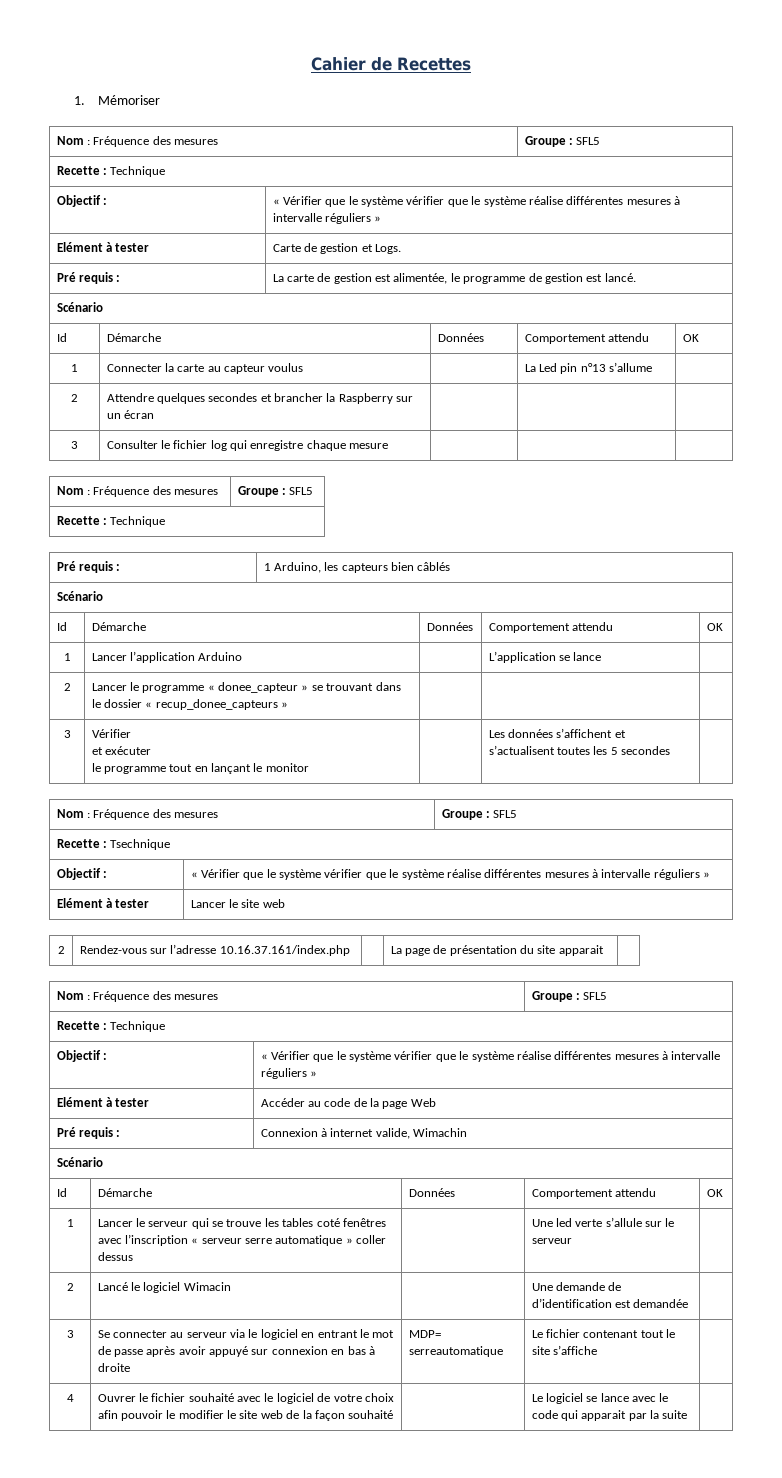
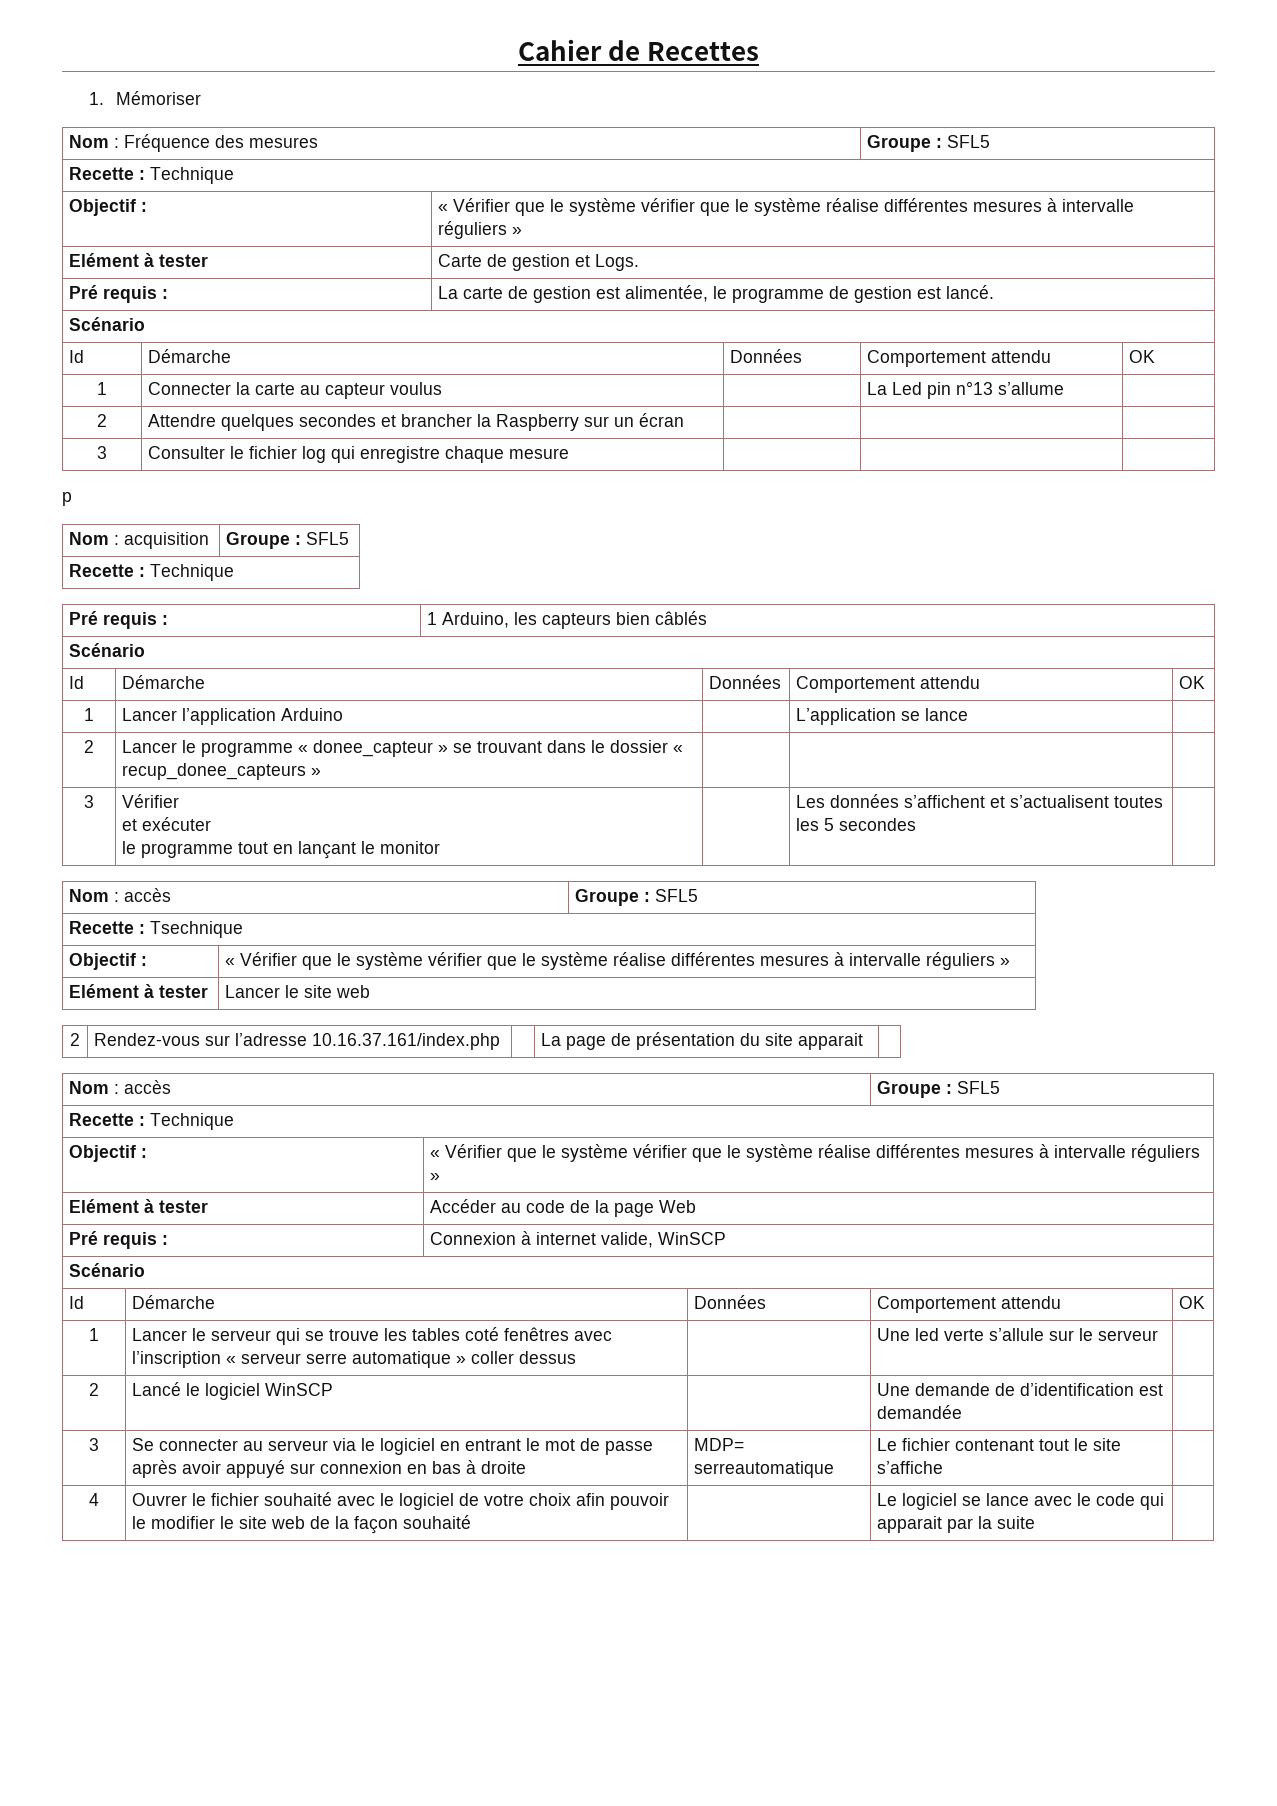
  3 | Consulter le fichier log qui enregistre chaque mesure | | |
- Nom : Fréquence des mesures | Groupe : SFL5
+ p
+ Nom : acquisition | Groupe : SFL5
  3 | Vérifier
  et exécuter
  le programme tout en lançant le monitor | | Les données s’affichent et s’actualisent toutes les 5 secondes |
- Nom : Fréquence des mesures | Groupe : SFL5
+ Nom : accès | Groupe : SFL5
  2 | Rendez-vous sur l’adresse 10.16.37.161/index.php | | La page de présentation du site apparait |
- Nom : Fréquence des mesures | Groupe : SFL5
+ Nom : accès | Groupe : SFL5
- Pré requis : | Connexion à internet valide, Wimachin
+ Pré requis : | Connexion à internet valide, WinSCP
- 2 | Lancé le logiciel Wimacin | | Une demande de d’identification est demandée |
+ 2 | Lancé le logiciel WinSCP | | Une demande de d’identification est demandée |

